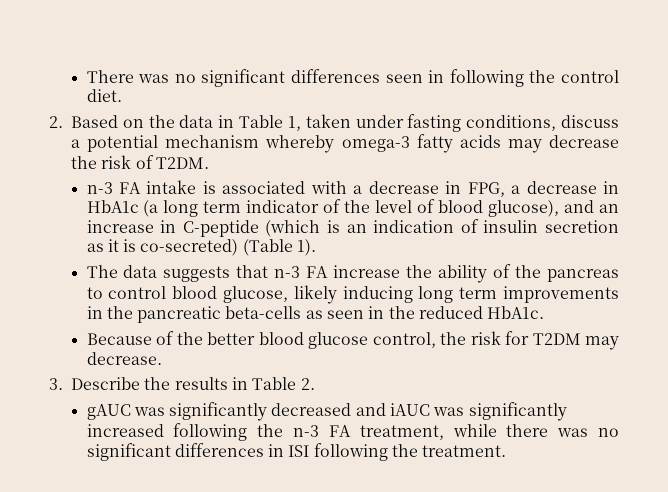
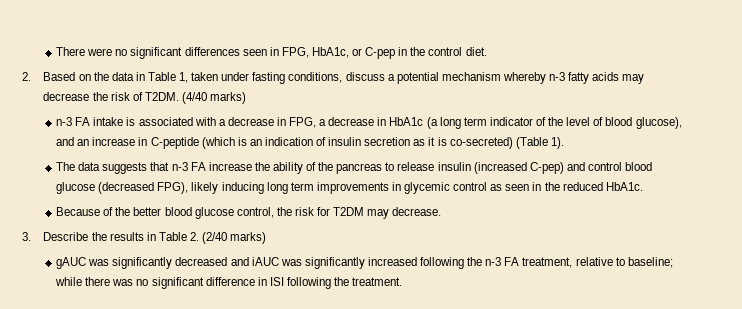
- There was no significant differences seen in following the control diet.
+ There were no significant differences seen in FPG, HbA1c, or C-pep in the control diet.
- 2. Based on the data in Table 1, taken under fasting conditions, discuss a potential mechanism whereby omega-3 fatty acids may decrease the risk of T2DM.
+ 2. Based on the data in Table 1, taken under fasting conditions, discuss a potential mechanism whereby n-3 fatty acids may decrease the risk of T2DM. (4/40 marks)
- The data suggests that n-3 FA increase the ability of the pancreas to control blood glucose, likely inducing long term improvements in the pancreatic beta-cells as seen in the reduced HbA1c.
+ The data suggests that n-3 FA increase the ability of the pancreas to release insulin (increased C-pep) and control blood glucose (decreased FPG), likely inducing long term improvements in glycemic control as seen in the reduced HbA1c.
- 3. Describe the results in Table 2.
+ 3. Describe the results in Table 2. (2/40 marks)
- gAUC was significantly decreased and iAUC was significantly increased following the n-3 FA treatment, while there was no significant differences in ISI following the treatment.
+ gAUC was significantly decreased and iAUC was significantly increased following the n-3 FA treatment, relative to baseline; while there was no significant difference in ISI following the treatment.

